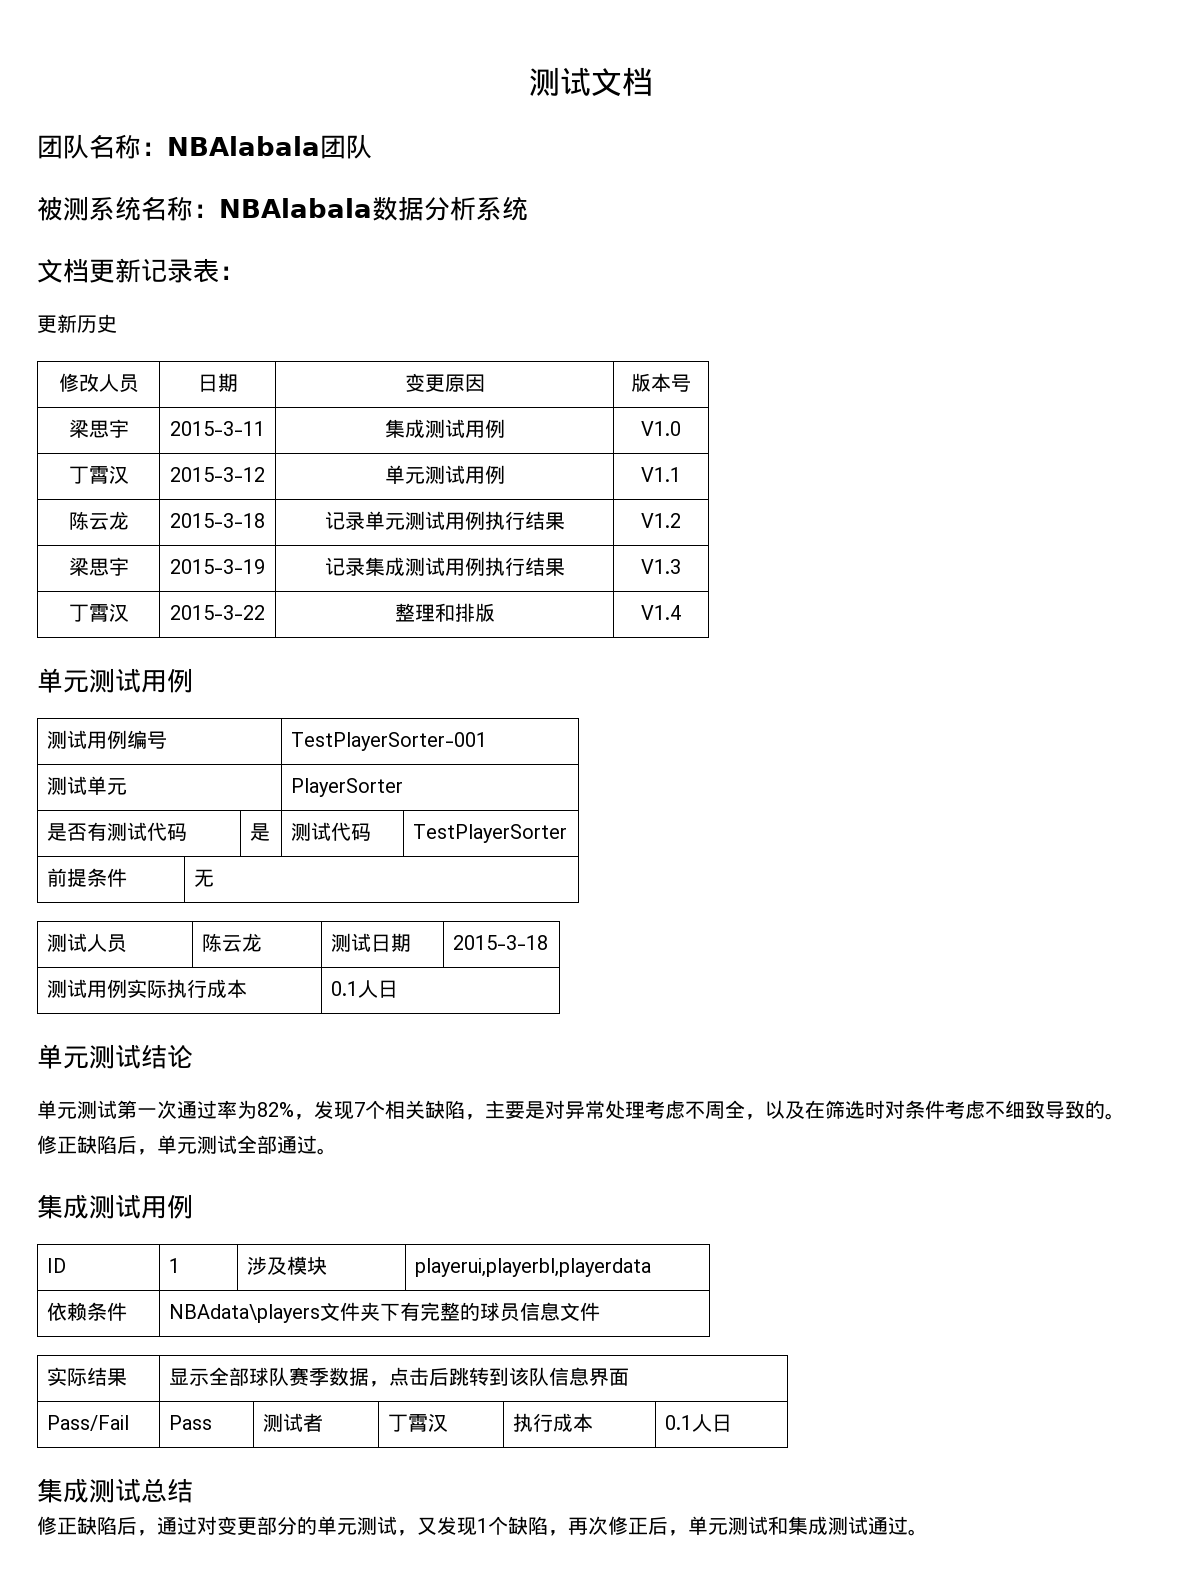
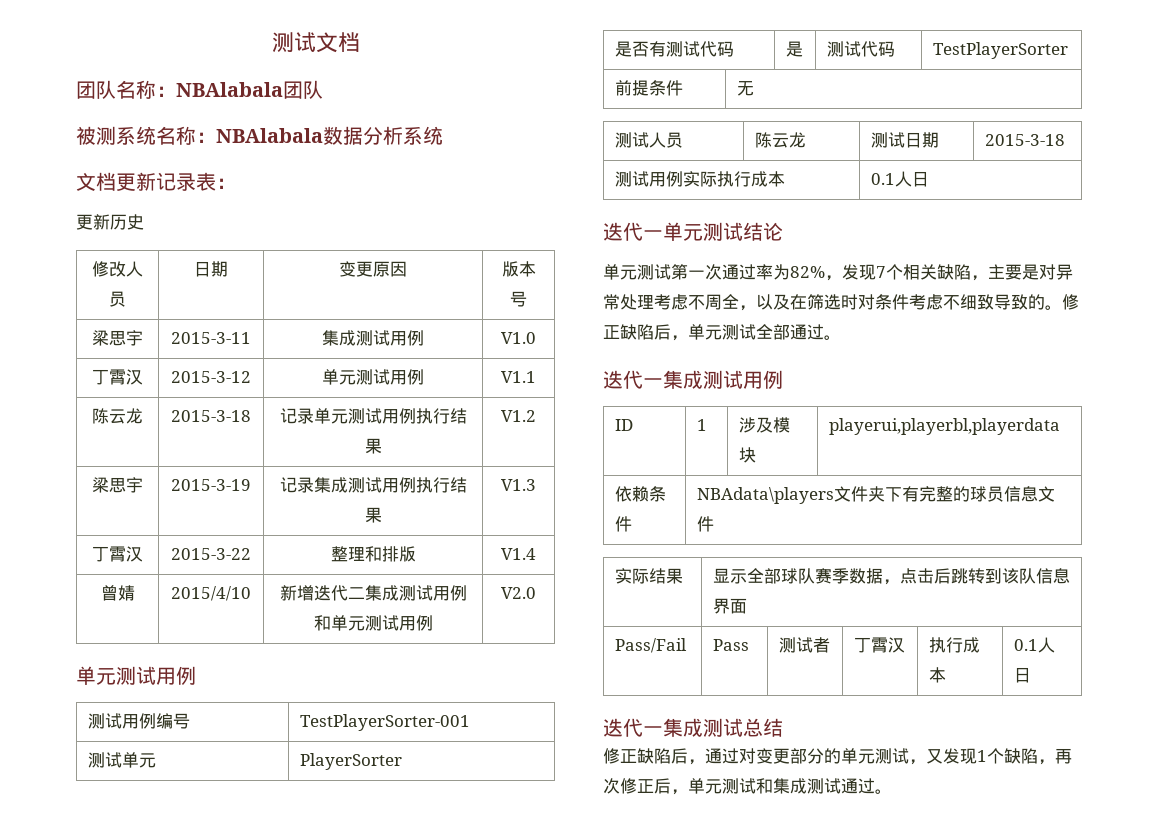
+ 曾婧 | 2015/4/10 | 新增迭代二集成测试用例和单元测试用例 | V2.0
- 单元测试结论
+ 迭代一单元测试结论
  修正缺陷后，单元测试全部通过。
- 集成测试用例
+ 迭代一集成测试用例
- 集成测试总结
+ 迭代一集成测试总结

